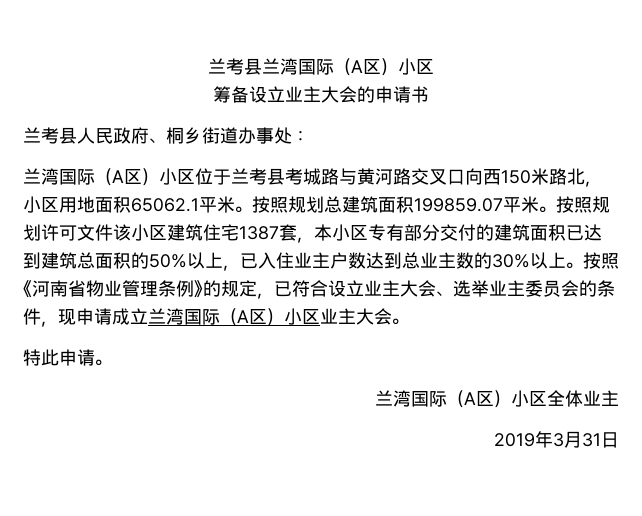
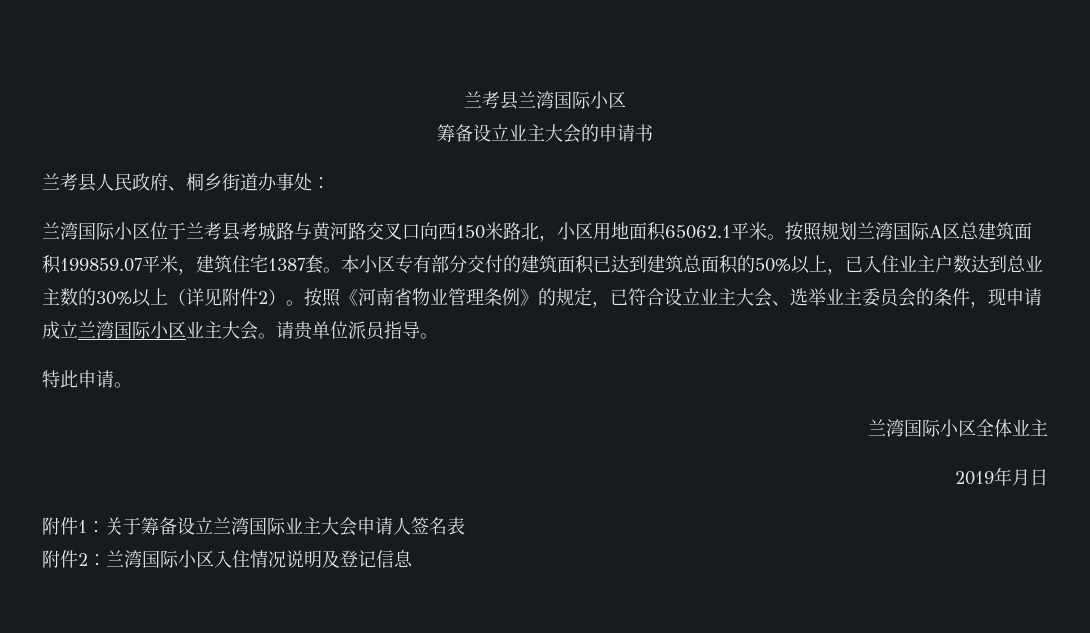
- 兰考县兰湾国际（A区）小区
+ 兰考县兰湾国际小区
- 兰湾国际（A区）小区位于兰考县考城路与黄河路交叉口向西150米路北，小区用地面积65062.1平米。
+ 兰湾国际小区位于兰考县考城路与黄河路交叉口向西150米路北，小区用地面积65062.1平米。
- 按照规划总建筑面积199859.07平米。按照规划许可文件该小区建筑住宅1387套，本小区专有部分交付的建筑面积已达到建筑总面积的50%以上，已入住业主户数达到总业主数的30%以上。
+ 按照规划兰湾国际A区总建筑面积199859.07平米，建筑住宅1387套。本小区专有部分交付的建筑面积已达到建筑总面积的50%以上，已入住业主户数达到总业主数的30%以上（详见附件2）。
- 按照《河南省物业管理条例》的规定，已符合设立业主大会、选举业主委员会的条件，现申请成立兰湾国际（A区）小区业主大会。
+ 按照《河南省物业管理条例》的规定，已符合设立业主大会、选举业主委员会的条件，现申请成立兰湾国际小区业主大会。请贵单位派员指导。
- 兰湾国际（A区）小区全体业主
+ 兰湾国际小区全体业主
- 2019年3月31日
+ 2019年月日
+ 附件1：关于筹备设立兰湾国际业主大会申请人签名表
+ 附件2：兰湾国际小区入住情况说明及登记信息

